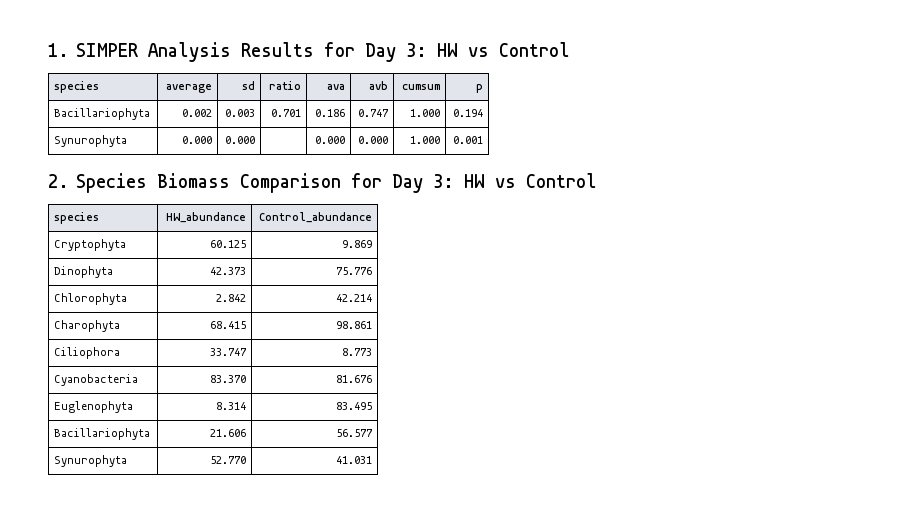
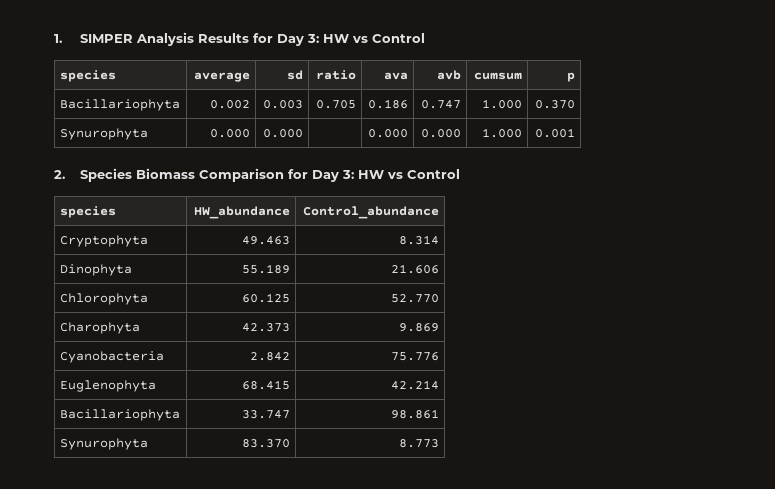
- Bacillariophyta | 0.002 | 0.003 | 0.701 | 0.186 | 0.747 | 1.000 | 0.194
+ Bacillariophyta | 0.002 | 0.003 | 0.705 | 0.186 | 0.747 | 1.000 | 0.370
- Cryptophyta | 60.125 | 9.869
+ Cryptophyta | 49.463 | 8.314
+ Dinophyta | 55.189 | 21.606
+ Chlorophyta | 60.125 | 52.770
+ Charophyta | 42.373 | 9.869
- Dinophyta | 42.373 | 75.776
+ Cyanobacteria | 2.842 | 75.776
- Chlorophyta | 2.842 | 42.214
+ Euglenophyta | 68.415 | 42.214
- Charophyta | 68.415 | 98.861
+ Bacillariophyta | 33.747 | 98.861
- Ciliophora | 33.747 | 8.773
- Cyanobacteria | 83.370 | 81.676
- Euglenophyta | 8.314 | 83.495
- Bacillariophyta | 21.606 | 56.577
- Synurophyta | 52.770 | 41.031
+ Synurophyta | 83.370 | 8.773

